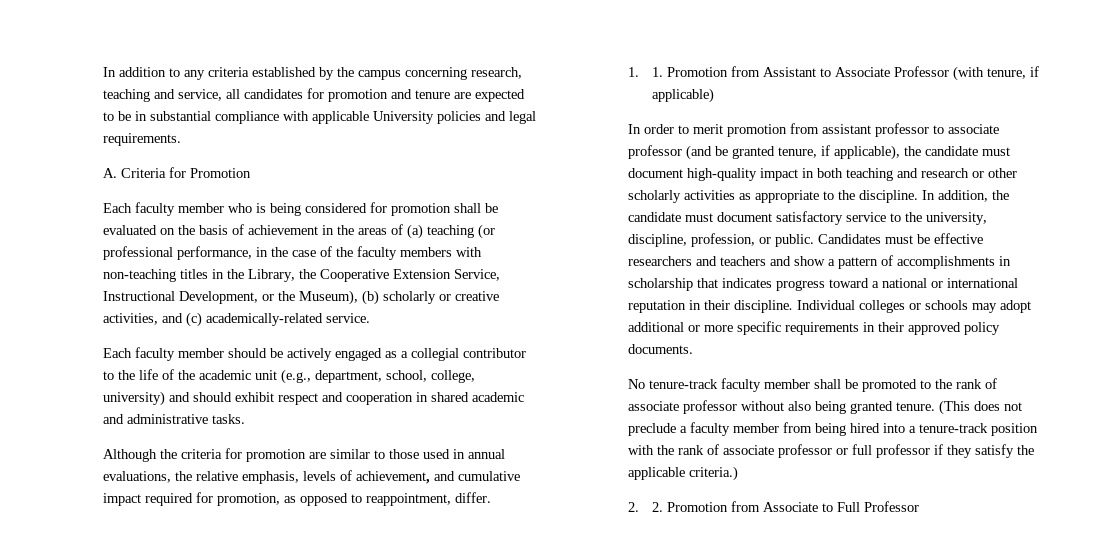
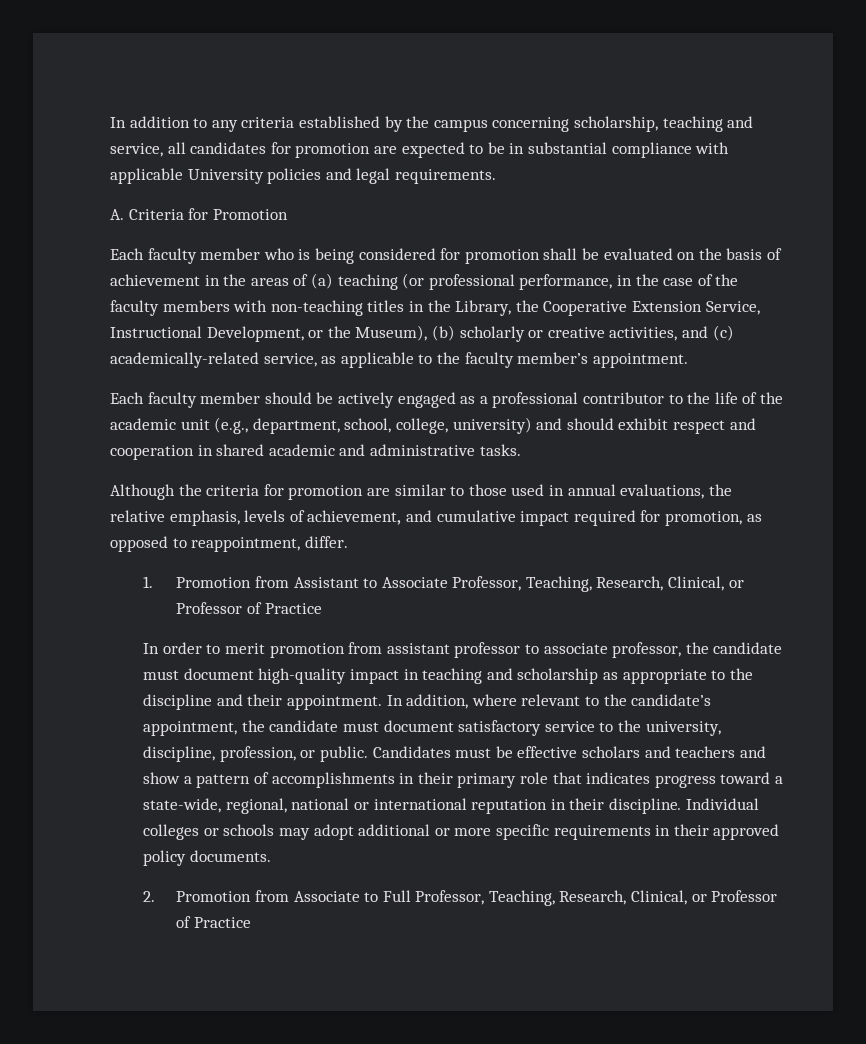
- In addition to any criteria established by the campus concerning research, teaching and service, all candidates for promotion and tenure are expected to be in substantial compliance with applicable University policies and legal requirements.
+ In addition to any criteria established by the campus concerning scholarship, teaching and service, all candidates for promotion are expected to be in substantial compliance with applicable University policies and legal requirements.
- Each faculty member who is being considered for promotion shall be evaluated on the basis of achievement in the areas of (a) teaching (or professional performance, in the case of the faculty members with non-teaching titles in the Library, the Cooperative Extension Service, Instructional Development, or the Museum), (b) scholarly or creative activities, and (c) academically-related service.
+ Each faculty member who is being considered for promotion shall be evaluated on the basis of achievement in the areas of (a) teaching (or professional performance, in the case of the faculty members with non-teaching titles in the Library, the Cooperative Extension Service, Instructional Development, or the Museum), (b) scholarly or creative activities, and (c) academically-related service, as applicable to the faculty member’s appointment.
- Each faculty member should be actively engaged as a collegial contributor to the life of the academic unit (e.g., department, school, college, university) and should exhibit respect and cooperation in shared academic and administrative tasks.
+ Each faculty member should be actively engaged as a professional contributor to the life of the academic unit (e.g., department, school, college, university) and should exhibit respect and cooperation in shared academic and administrative tasks.
- 1. 1. Promotion from Assistant to Associate Professor (with tenure, if applicable)
+ 1. Promotion from Assistant to Associate Professor, Teaching, Research, Clinical, or Professor of Practice
- In order to merit promotion from assistant professor to associate professor (and be granted tenure, if applicable), the candidate must document high-quality impact in both teaching and research or other scholarly activities as appropriate to the discipline. In addition, the candidate must document satisfactory service to the university, discipline, profession, or public.
+ In order to merit promotion from assistant professor to associate professor, the candidate must document high-quality impact in teaching and scholarship as appropriate to the discipline and their appointment. In addition, where relevant to the candidate’s appointment, the candidate must document satisfactory service to the university, discipline, profession, or public.
- Candidates must be effective researchers and teachers and show a pattern of accomplishments in scholarship that indicates progress toward a national or international reputation in their discipline.
+ Candidates must be effective scholars and teachers and show a pattern of accomplishments in their primary role that indicates progress toward a state-wide, regional, national or international reputation in their discipline.
- No tenure-track faculty member shall be promoted to the rank of associate professor without also being granted tenure. (This does not preclude a faculty member from being hired into a tenure-track position with the rank of associate professor or full professor if they satisfy the applicable criteria.)
- 2. 2. Promotion from Associate to Full Professor
+ 2. Promotion from Associate to Full Professor, Teaching, Research, Clinical, or Professor of Practice

